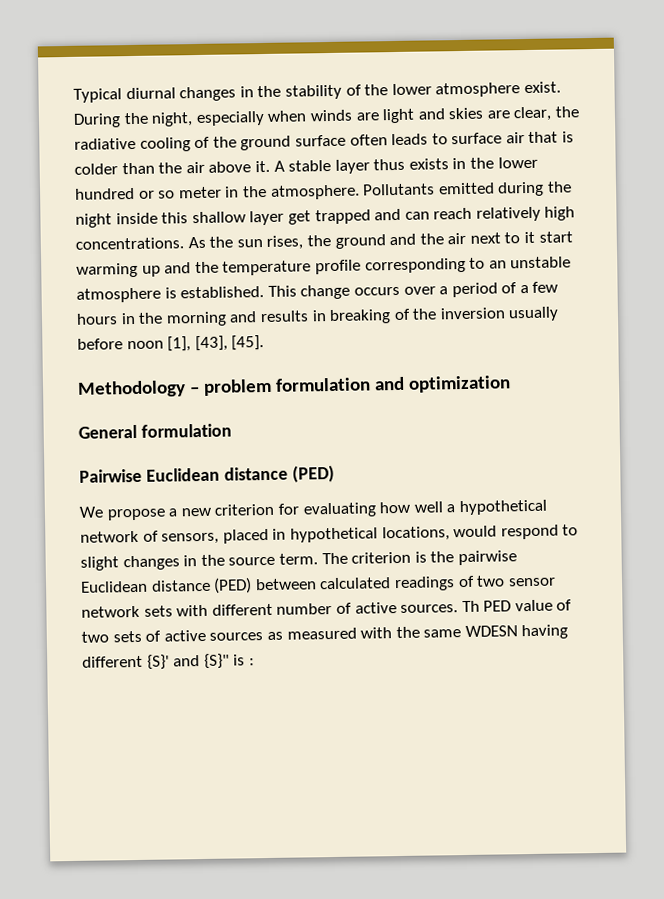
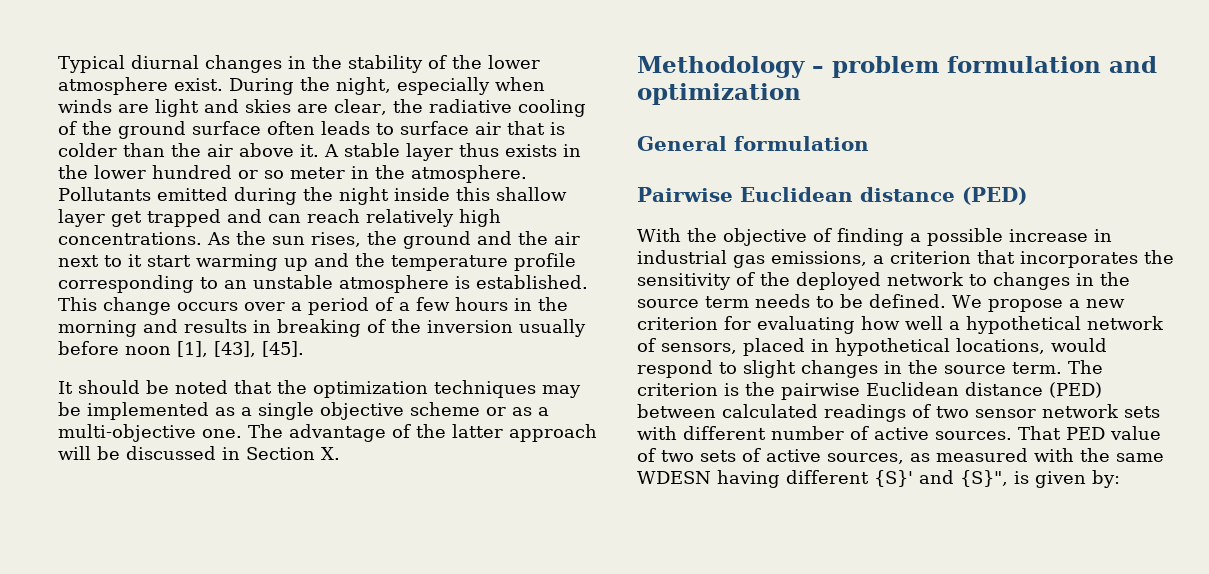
+ It should be noted that the optimization techniques may be implemented as a single objective scheme or as a multi-objective one. The advantage of the latter approach will be discussed in Section X.
+ With the objective of finding a possible increase in industrial gas emissions, a criterion that incorporates the sensitivity of the deployed network to changes in the source term needs to be defined.
- Th PED value of two sets of active sources as measured with the same WDESN having different {S}' and {S}" is :
+ That PED value of two sets of active sources, as measured with the same WDESN having different {S}' and {S}", is given by:

